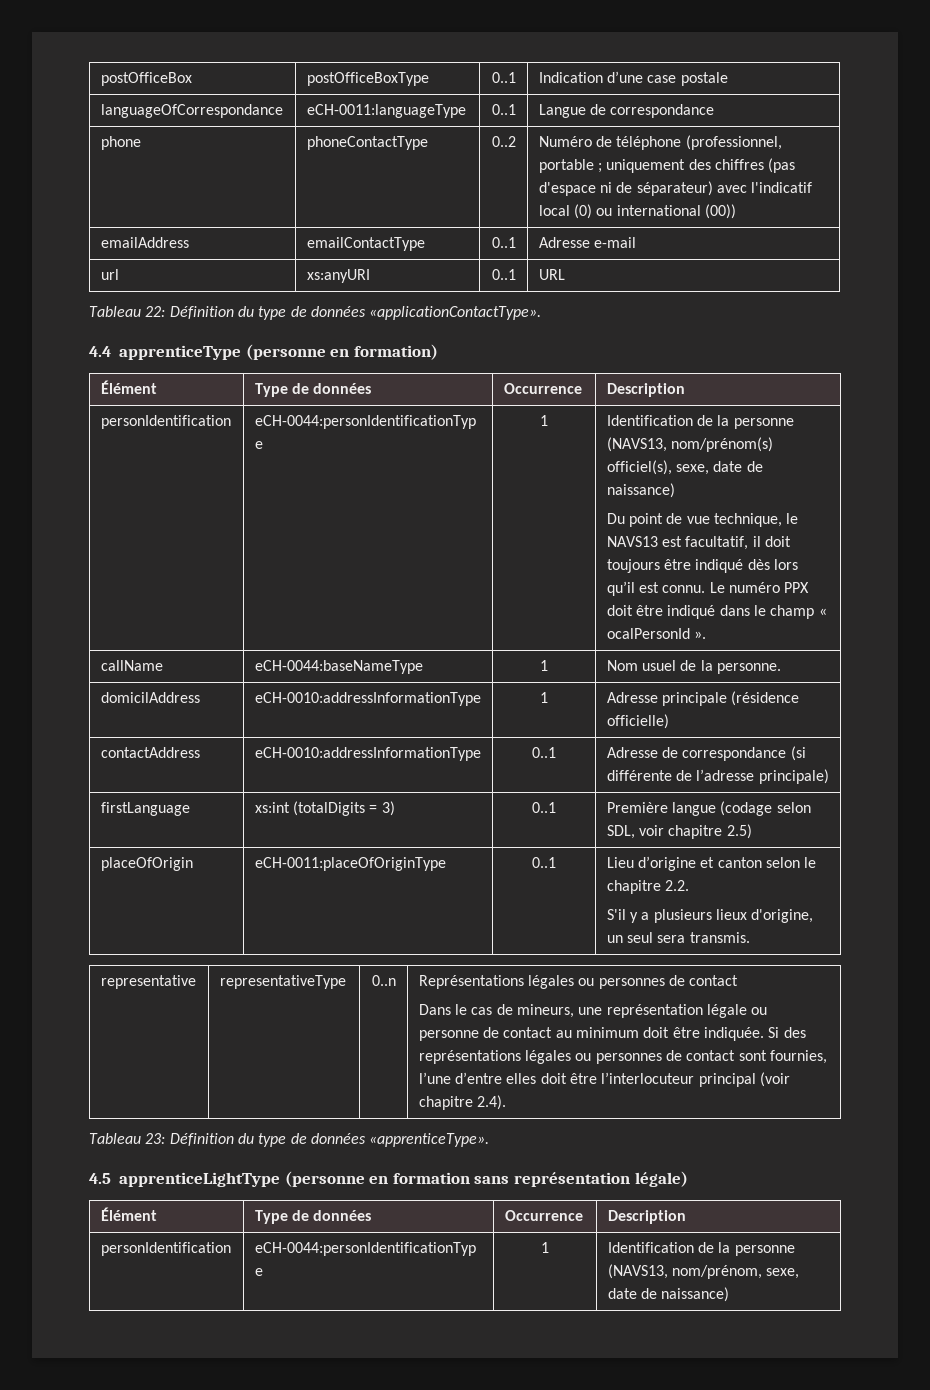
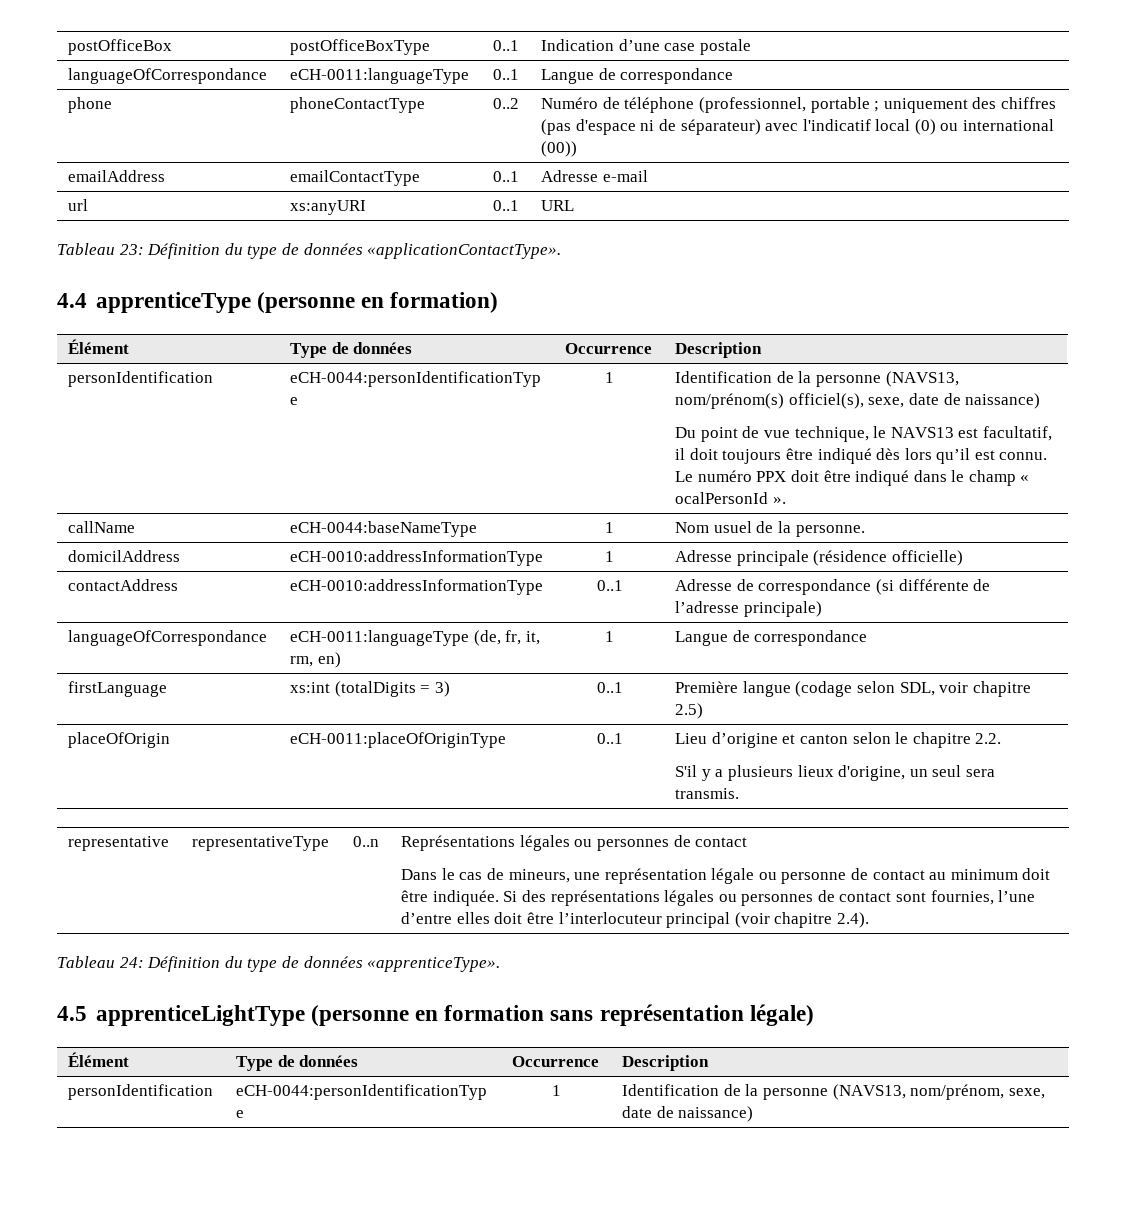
- Tableau 22: Définition du type de données «applicationContactType».
+ Tableau 23: Définition du type de données «applicationContactType».
+ languageOfCorrespondance | eCH-0011:languageType (de, fr, it, rm, en) | 1 | Langue de correspondance
- Tableau 23: Définition du type de données «apprenticeType».
+ Tableau 24: Définition du type de données «apprenticeType».

